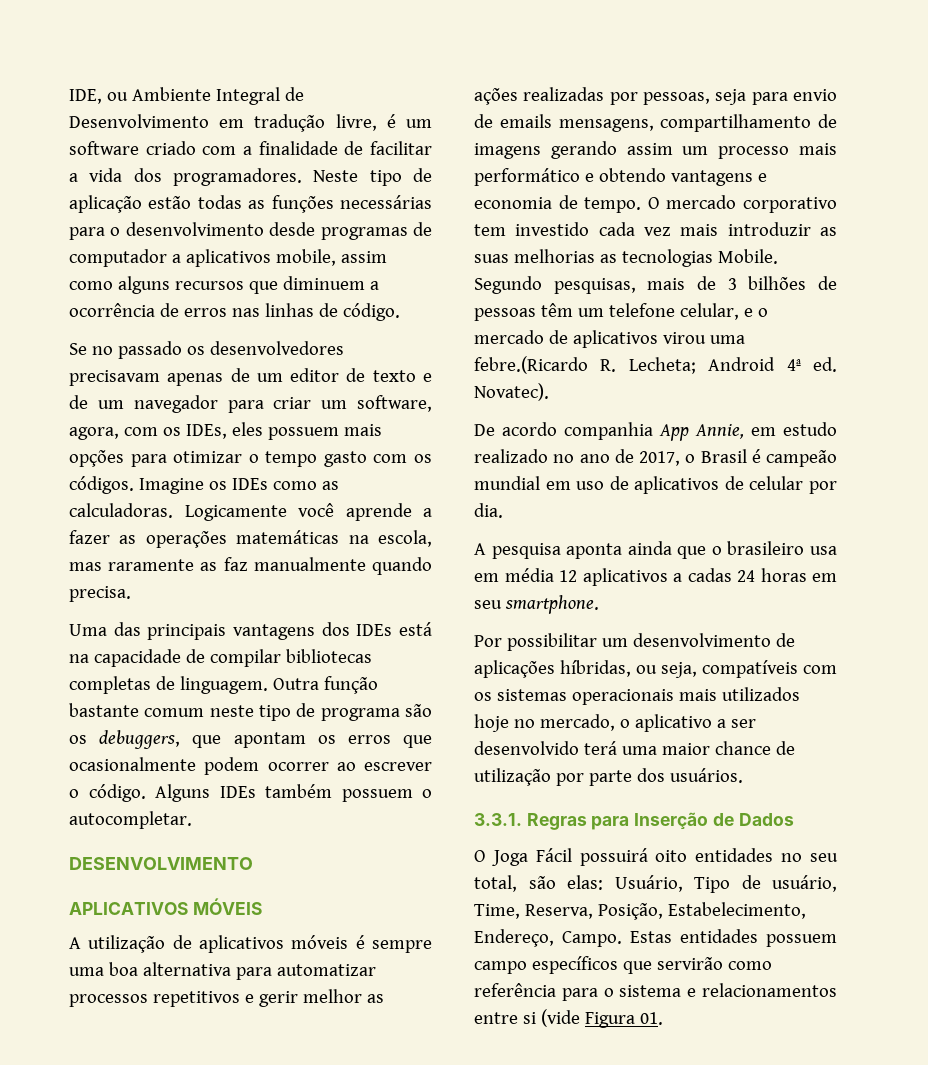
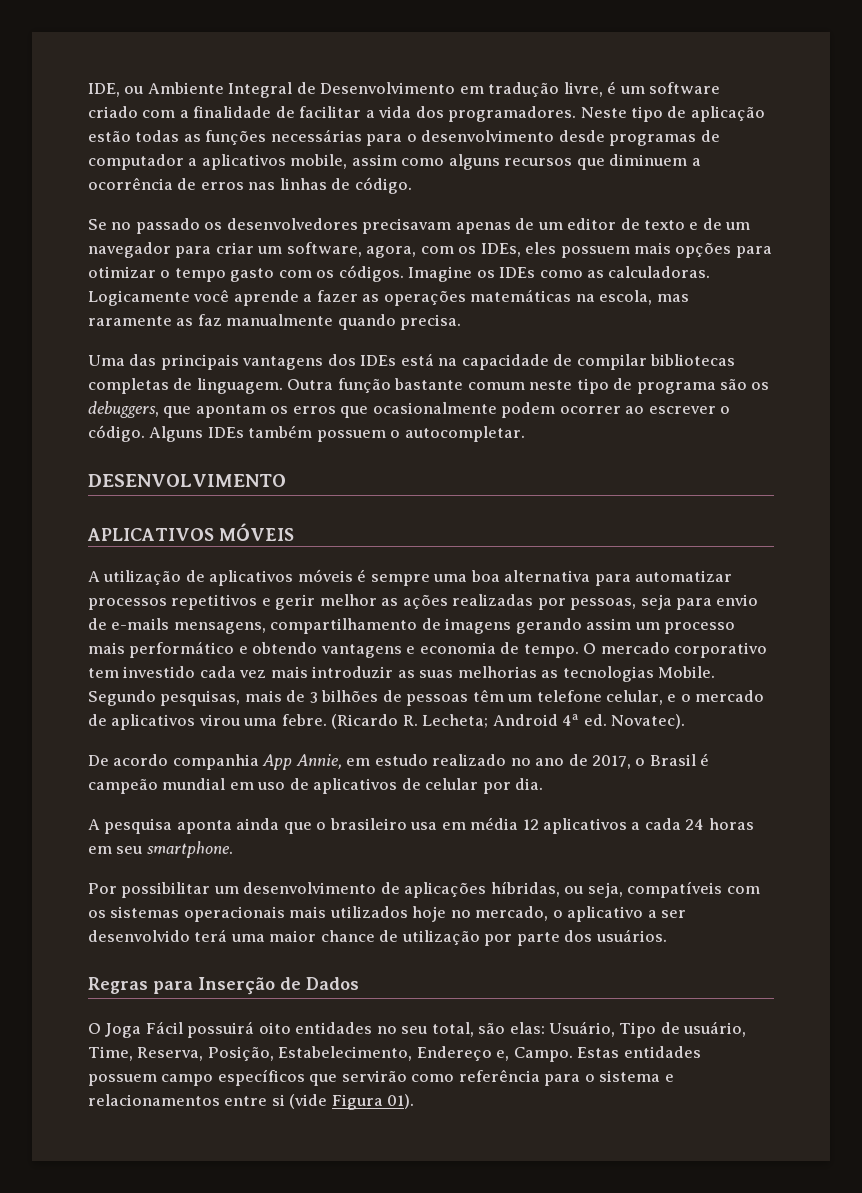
- A utilização de aplicativos móveis é sempre uma boa alternativa para automatizar processos repetitivos e gerir melhor as ações realizadas por pessoas, seja para envio de emails mensagens, compartilhamento de imagens gerando assim um processo mais performático e obtendo vantagens e economia de tempo.
+ A utilização de aplicativos móveis é sempre uma boa alternativa para automatizar processos repetitivos e gerir melhor as ações realizadas por pessoas, seja para envio de e-mails mensagens, compartilhamento de imagens gerando assim um processo mais performático e obtendo vantagens e economia de tempo.
- Segundo pesquisas, mais de 3 bilhões de pessoas têm um telefone celular, e o mercado de aplicativos virou uma febre.(Ricardo R. Lecheta; Android 4ª ed. Novatec).
+ Segundo pesquisas, mais de 3 bilhões de pessoas têm um telefone celular, e o mercado de aplicativos virou uma febre. (Ricardo R. Lecheta; Android 4ª ed. Novatec).
- A pesquisa aponta ainda que o brasileiro usa em média 12 aplicativos a cadas 24 horas em seu smartphone.
+ A pesquisa aponta ainda que o brasileiro usa em média 12 aplicativos a cada 24 horas em seu smartphone.
- 3.3.1. Regras para Inserção de Dados
+ Regras para Inserção de Dados
- O Joga Fácil possuirá oito entidades no seu total, são elas: Usuário, Tipo de usuário, Time, Reserva, Posição, Estabelecimento, Endereço, Campo.
+ O Joga Fácil possuirá oito entidades no seu total, são elas: Usuário, Tipo de usuário, Time, Reserva, Posição, Estabelecimento, Endereço e, Campo.
- Estas entidades possuem campo específicos que servirão como referência para o sistema e relacionamentos entre si (vide Figura 01.
+ Estas entidades possuem campo específicos que servirão como referência para o sistema e relacionamentos entre si (vide Figura 01).

